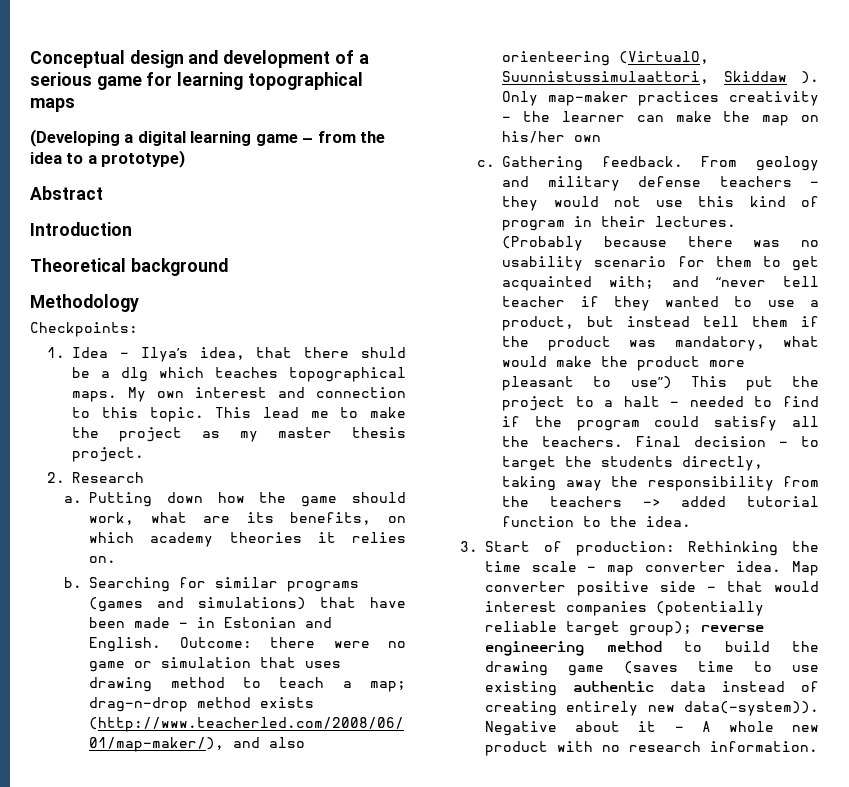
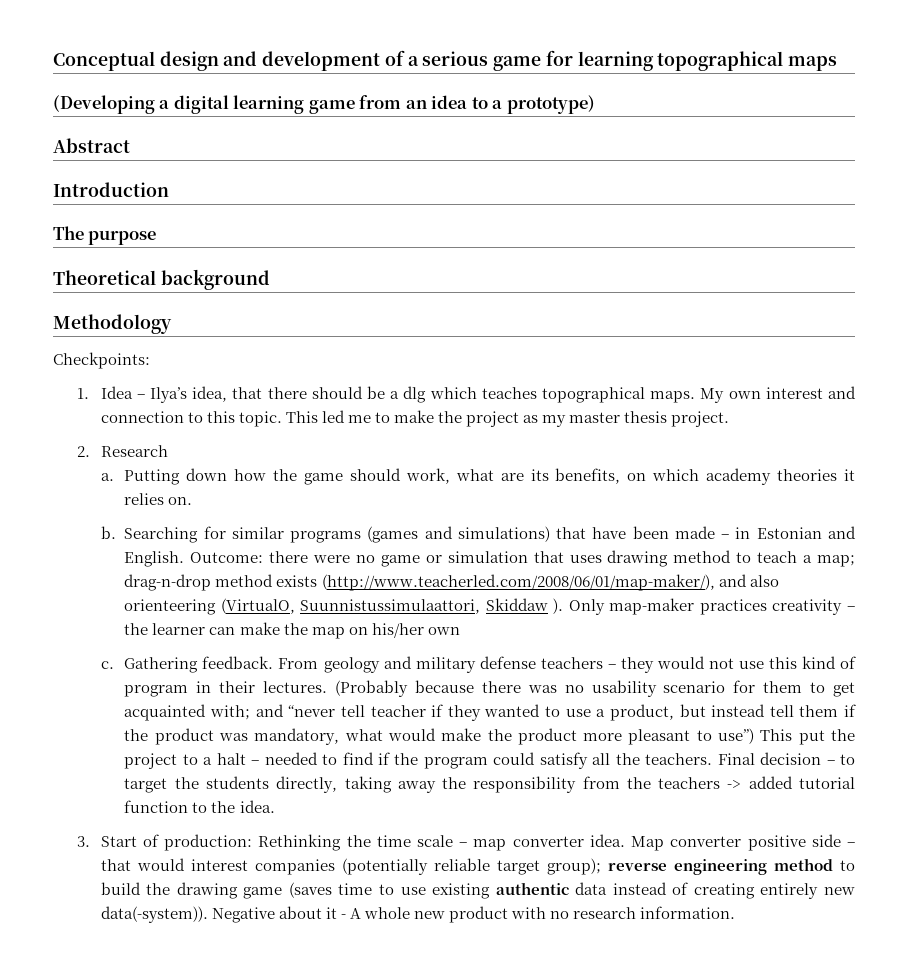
- (Developing a digital learning game – from the idea to a prototype)
+ (Developing a digital learning game from an idea to a prototype)
+ The purpose
- 1. Idea – Ilya’s idea, that there shuld be a dlg which teaches topographical maps.
+ 1. Idea – Ilya’s idea, that there should be a dlg which teaches topographical maps.
- This lead me to make the project as my master thesis project.
+ This led me to make the project as my master thesis project.

